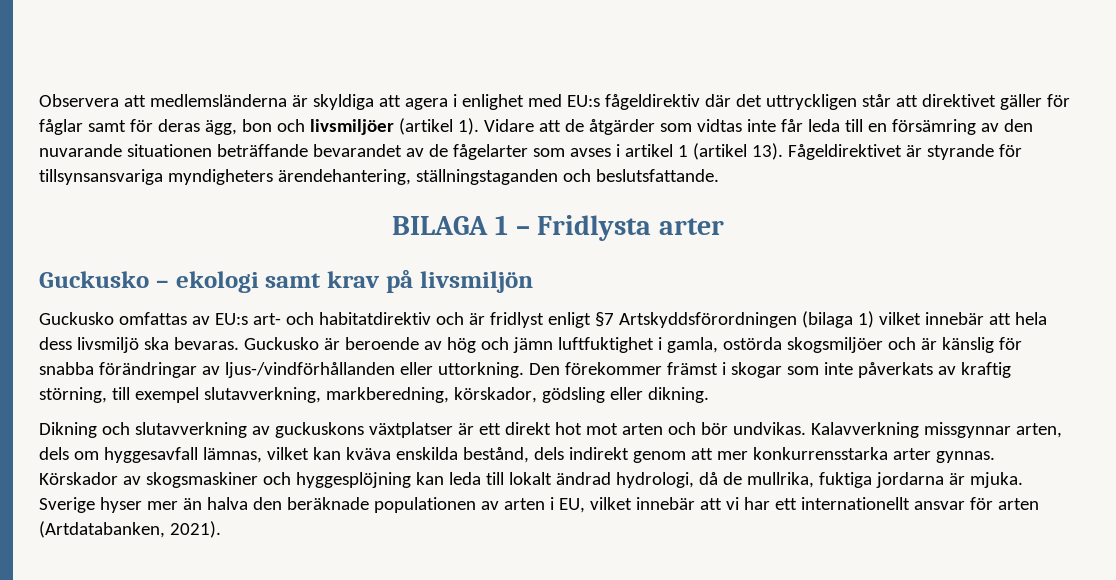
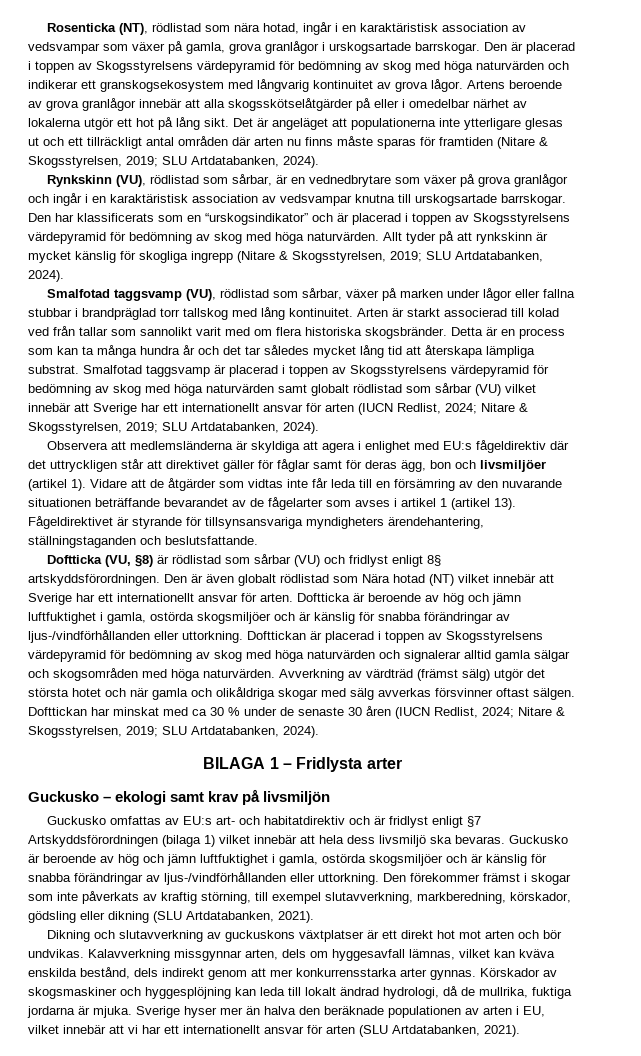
+ Rosenticka (NT), rödlistad som nära hotad, ingår i en karaktäristisk association av vedsvampar som växer på gamla, grova granlågor i urskogsartade barrskogar. Den är placerad i toppen av Skogsstyrelsens värdepyramid för bedömning av skog med höga naturvärden och indikerar ett granskogsekosystem med långvarig kontinuitet av grova lågor. Artens beroende av grova granlågor innebär att alla skogsskötselåtgärder på eller i omedelbar närhet av lokalerna utgör ett hot på lång sikt. Det är angeläget att populationerna inte ytterligare glesas ut och ett tillräckligt antal områden där arten nu finns måste sparas för framtiden (Nitare & Skogsstyrelsen, 2019; SLU Artdatabanken, 2024).
+ Rynkskinn (VU), rödlistad som sårbar, är en vednedbrytare som växer på grova granlågor och ingår i en karaktäristisk association av vedsvampar knutna till urskogsartade barrskogar. Den har klassificerats som en “urskogsindikator” och är placerad i toppen av Skogsstyrelsens värdepyramid för bedömning av skog med höga naturvärden. Allt tyder på att rynkskinn är mycket känslig för skogliga ingrepp (Nitare & Skogsstyrelsen, 2019; SLU Artdatabanken, 2024).
+ Smalfotad taggsvamp (VU), rödlistad som sårbar, växer på marken under lågor eller fallna stubbar i brandpräglad torr tallskog med lång kontinuitet. Arten är starkt associerad till kolad ved från tallar som sannolikt varit med om flera historiska skogsbränder. Detta är en process som kan ta många hundra år och det tar således mycket lång tid att återskapa lämpliga substrat. Smalfotad taggsvamp är placerad i toppen av Skogsstyrelsens värdepyramid för bedömning av skog med höga naturvärden samt globalt rödlistad som sårbar (VU) vilket innebär att Sverige har ett internationellt ansvar för arten (IUCN Redlist, 2024; Nitare & Skogsstyrelsen, 2019; SLU Artdatabanken, 2024).
+ Doftticka (VU, §8) är rödlistad som sårbar (VU) och fridlyst enligt 8§ artskyddsförordningen. Den är även globalt rödlistad som Nära hotad (NT) vilket innebär att Sverige har ett internationellt ansvar för arten. Doftticka är beroende av hög och jämn luftfuktighet i gamla, ostörda skogsmiljöer och är känslig för snabba förändringar av ljus-/vindförhållanden eller uttorkning. Dofttickan är placerad i toppen av Skogsstyrelsens värdepyramid för bedömning av skog med höga naturvärden och signalerar alltid gamla sälgar och skogsområden med höga naturvärden. Avverkning av värdträd (främst sälg) utgör det största hotet och när gamla och olikåldriga skogar med sälg avverkas försvinner oftast sälgen. Dofttickan har minskat med ca 30 % under de senaste 30 åren (IUCN Redlist, 2024; Nitare & Skogsstyrelsen, 2019; SLU Artdatabanken, 2024).
- Den förekommer främst i skogar som inte påverkats av kraftig störning, till exempel slutavverkning, markberedning, körskador, gödsling eller dikning.
+ Den förekommer främst i skogar som inte påverkats av kraftig störning, till exempel slutavverkning, markberedning, körskador, gödsling eller dikning (SLU Artdatabanken, 2021).
- Sverige hyser mer än halva den beräknade populationen av arten i EU, vilket innebär att vi har ett internationellt ansvar för arten (Artdatabanken, 2021).
+ Sverige hyser mer än halva den beräknade populationen av arten i EU, vilket innebär att vi har ett internationellt ansvar för arten (SLU Artdatabanken, 2021).

